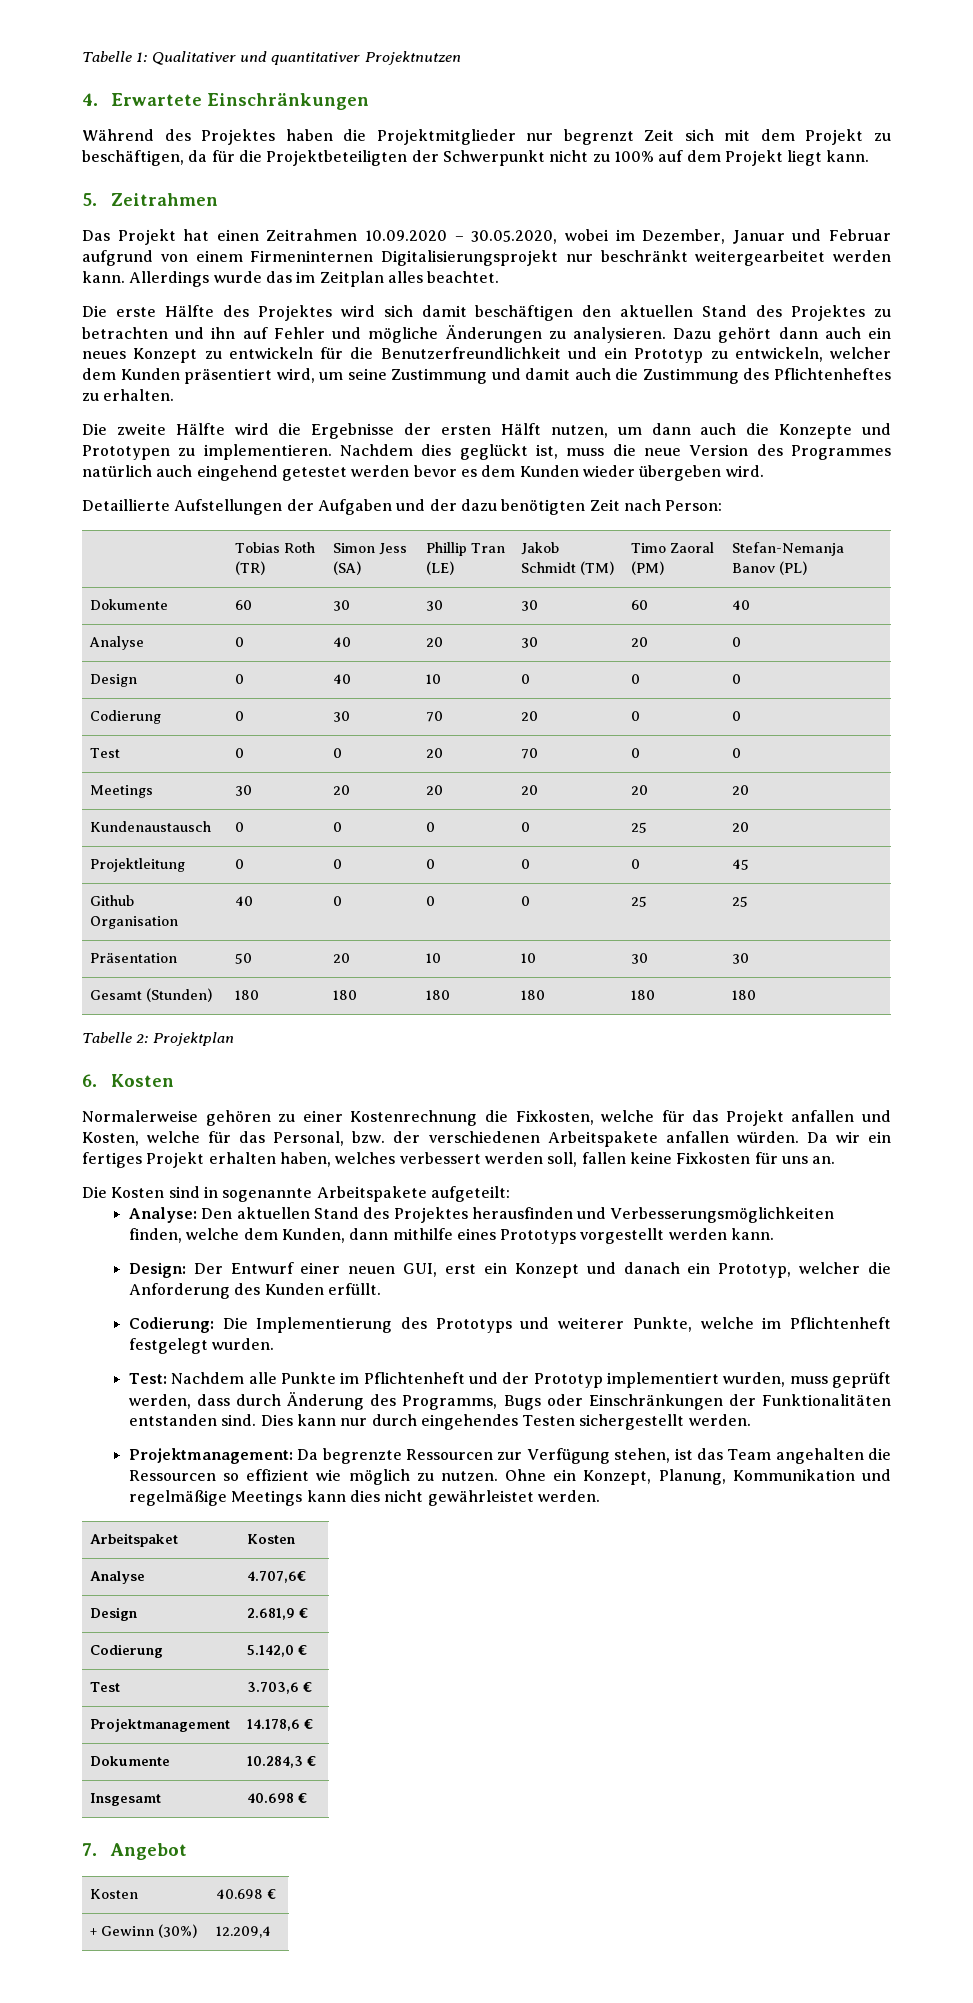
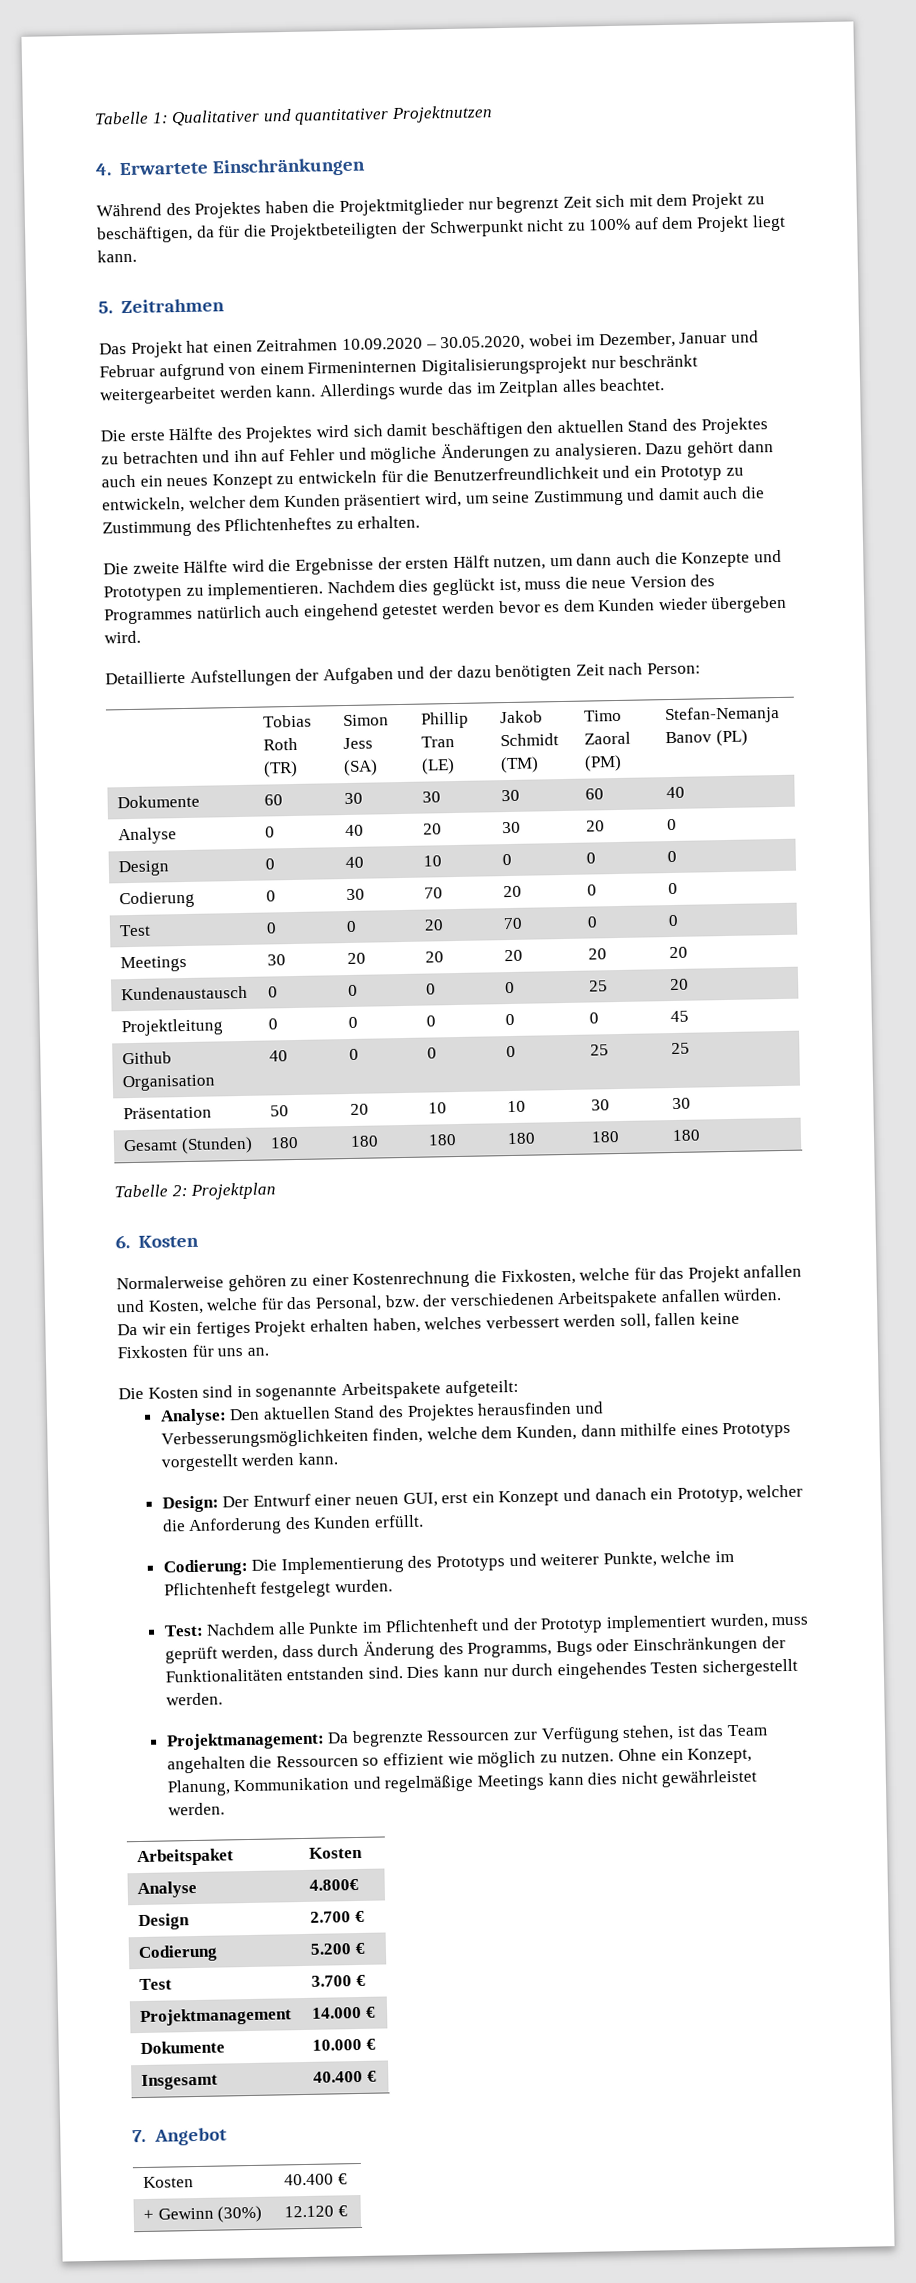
- Analyse | 4.707,6€
- Design | 2.681,9 €
+ Analyse | 4.800€
+ Design | 2.700 €
- Codierung | 5.142,0 €
+ Codierung | 5.200 €
- Test | 3.703,6 €
+ Test | 3.700 €
- Projektmanagement | 14.178,6 €
+ Projektmanagement | 14.000 €
- Dokumente | 10.284,3 €
+ Dokumente | 10.000 €
- Insgesamt | 40.698 €
+ Insgesamt | 40.400 €
- Kosten | 40.698 €
+ Kosten | 40.400 €
- + Gewinn (30%) | 12.209,4
+ + Gewinn (30%) | 12.120 €

